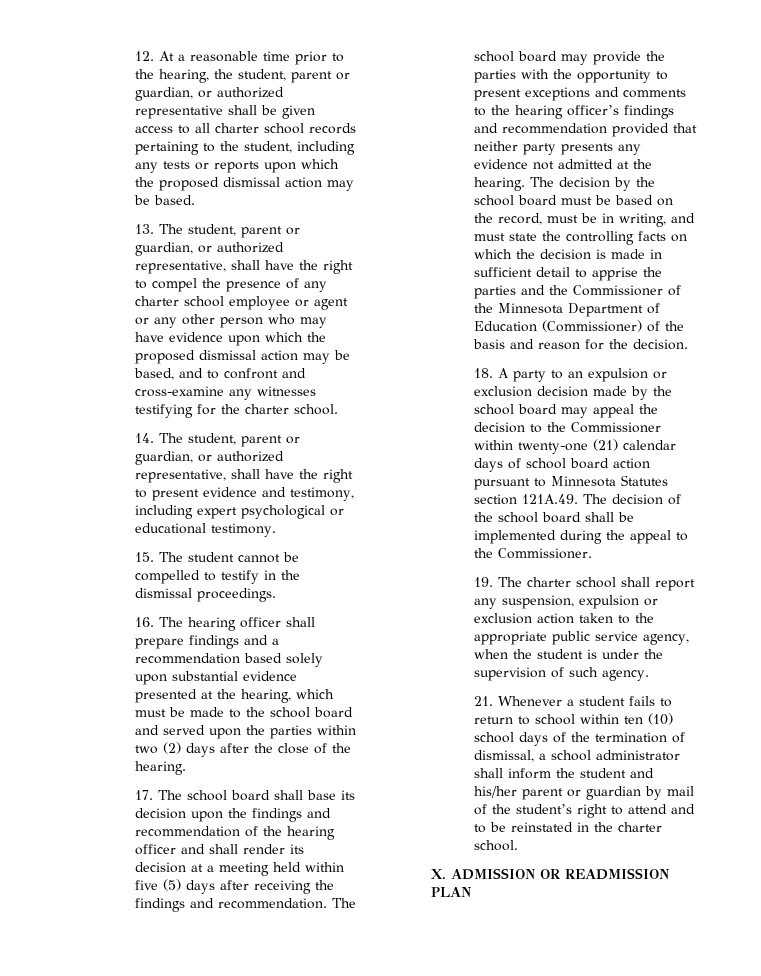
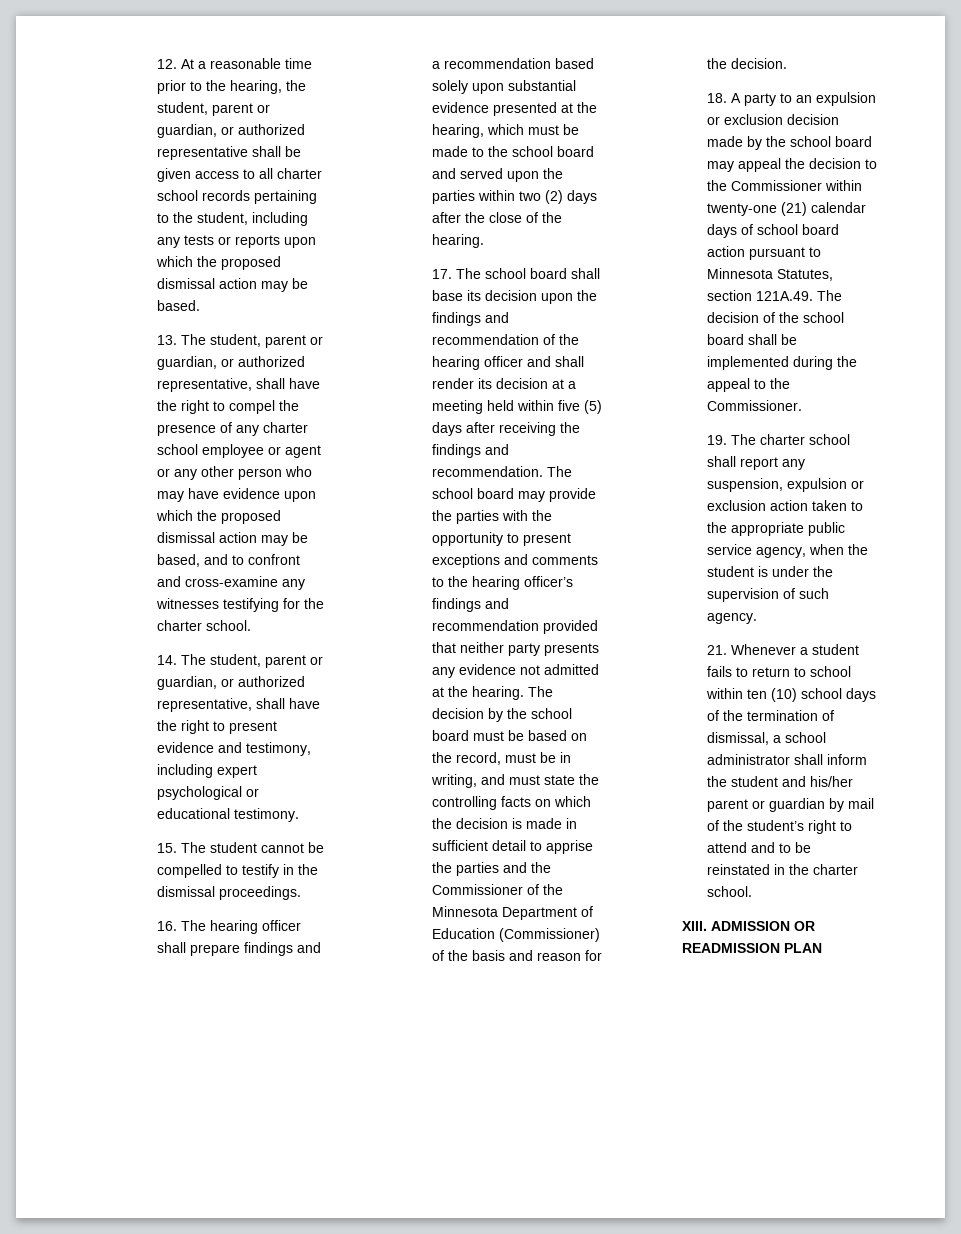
- 18. A party to an expulsion or exclusion decision made by the school board may appeal the decision to the Commissioner within twenty-one (21) calendar days of school board action pursuant to Minnesota Statutes section 121A.49. The decision of the school board shall be implemented during the appeal to the Commissioner.
+ 18. A party to an expulsion or exclusion decision made by the school board may appeal the decision to the Commissioner within twenty-one (21) calendar days of school board action pursuant to Minnesota Statutes, section 121A.49. The decision of the school board shall be implemented during the appeal to the Commissioner.
- X. ADMISSION OR READMISSION PLAN
+ XIII. ADMISSION OR READMISSION PLAN

